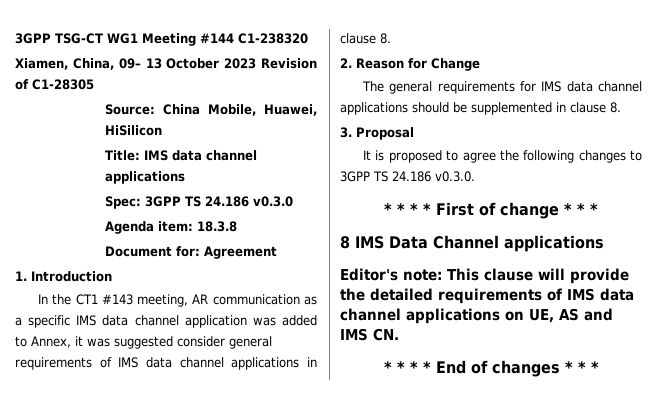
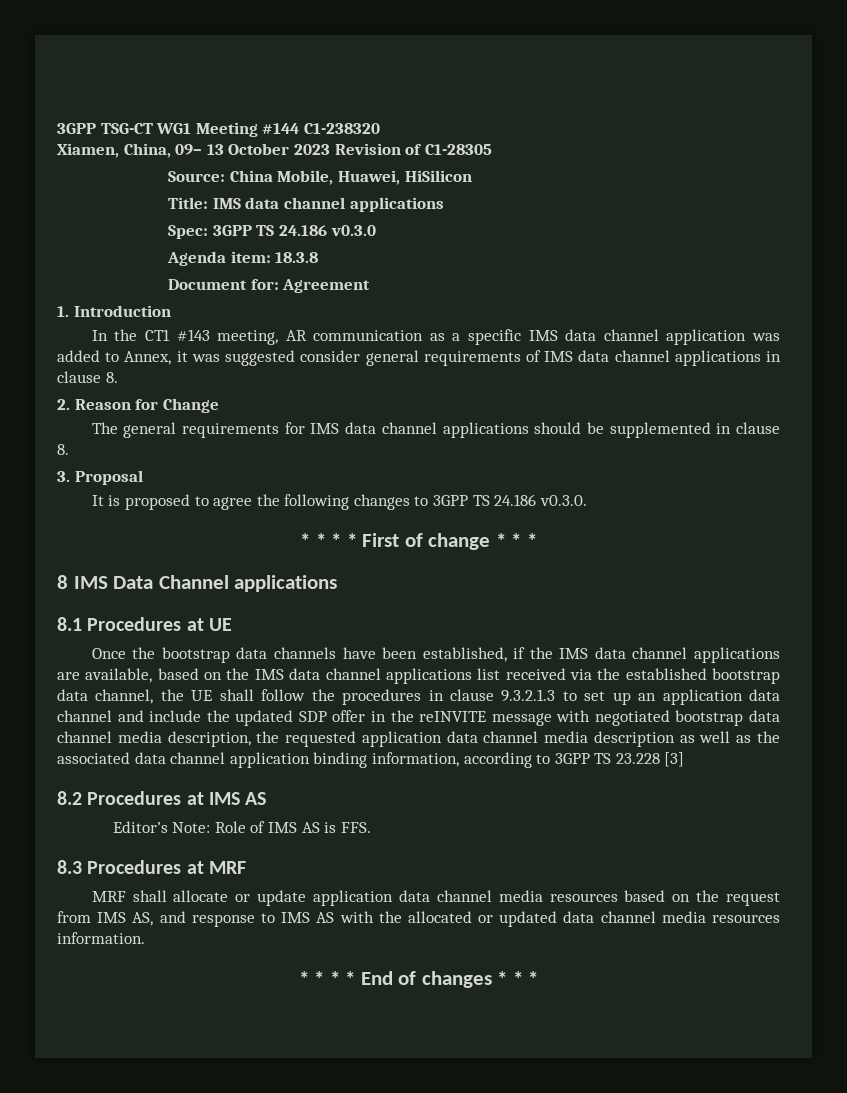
- Editor's note: This clause will provide the detailed requirements of IMS data channel applications on UE, AS and IMS CN.
+ 8.1 Procedures at UE
+ Once the bootstrap data channels have been established, if the IMS data channel applications are available, based on the IMS data channel applications list received via the established bootstrap data channel, the UE shall follow the procedures in clause 9.3.2.1.3 to set up an application data channel and include the updated SDP offer in the reINVITE message with negotiated bootstrap data channel media description, the requested application data channel media description as well as the associated data channel application binding information, according to 3GPP TS 23.228 [3]
+ 8.2 Procedures at IMS AS
+ Editor’s Note: Role of IMS AS is FFS.
+ 8.3 Procedures at MRF
+ MRF shall allocate or update application data channel media resources based on the request from IMS AS, and response to IMS AS with the allocated or updated data channel media resources information.

